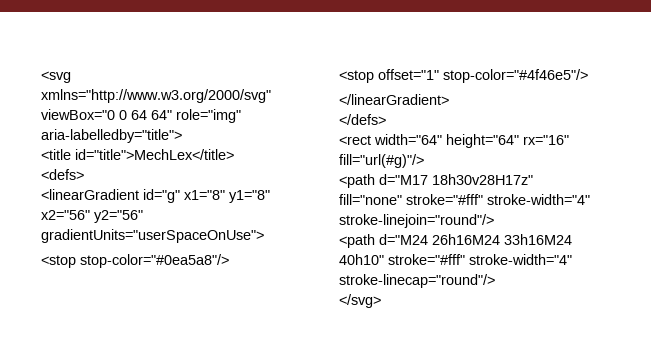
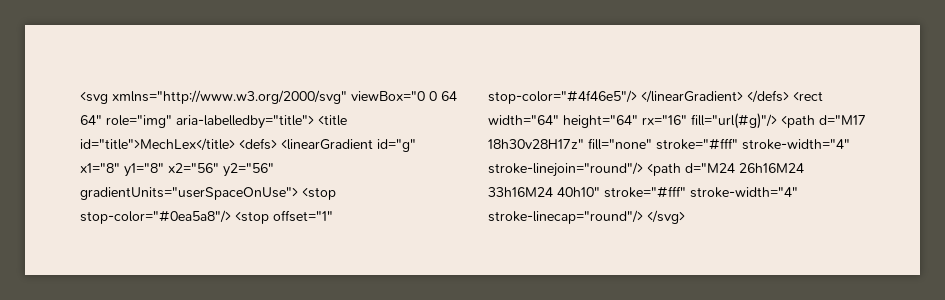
- <svg xmlns="http://www.w3.org/2000/svg" viewBox="0 0 64 64" role="img" aria-labelledby="title">
- <title id="title">MechLex</title>
- <defs>
- <linearGradient id="g" x1="8" y1="8" x2="56" y2="56" gradientUnits="userSpaceOnUse">
- <stop stop-color="#0ea5a8"/>
- <stop offset="1" stop-color="#4f46e5"/>
- </linearGradient>
- </defs>
- <rect width="64" height="64" rx="16" fill="url(#g)"/>
- <path d="M17 18h30v28H17z" fill="none" stroke="#fff" stroke-width="4" stroke-linejoin="round"/>
- <path d="M24 26h16M24 33h16M24 40h10" stroke="#fff" stroke-width="4" stroke-linecap="round"/>
- </svg>
+ <svg xmlns="http://www.w3.org/2000/svg" viewBox="0 0 64 64" role="img" aria-labelledby="title"> <title id="title">MechLex</title> <defs> <linearGradient id="g" x1="8" y1="8" x2="56" y2="56" gradientUnits="userSpaceOnUse"> <stop stop-color="#0ea5a8"/> <stop offset="1" stop-color="#4f46e5"/> </linearGradient> </defs> <rect width="64" height="64" rx="16" fill="url(#g)"/> <path d="M17 18h30v28H17z" fill="none" stroke="#fff" stroke-width="4" stroke-linejoin="round"/> <path d="M24 26h16M24 33h16M24 40h10" stroke="#fff" stroke-width="4" stroke-linecap="round"/> </svg>

